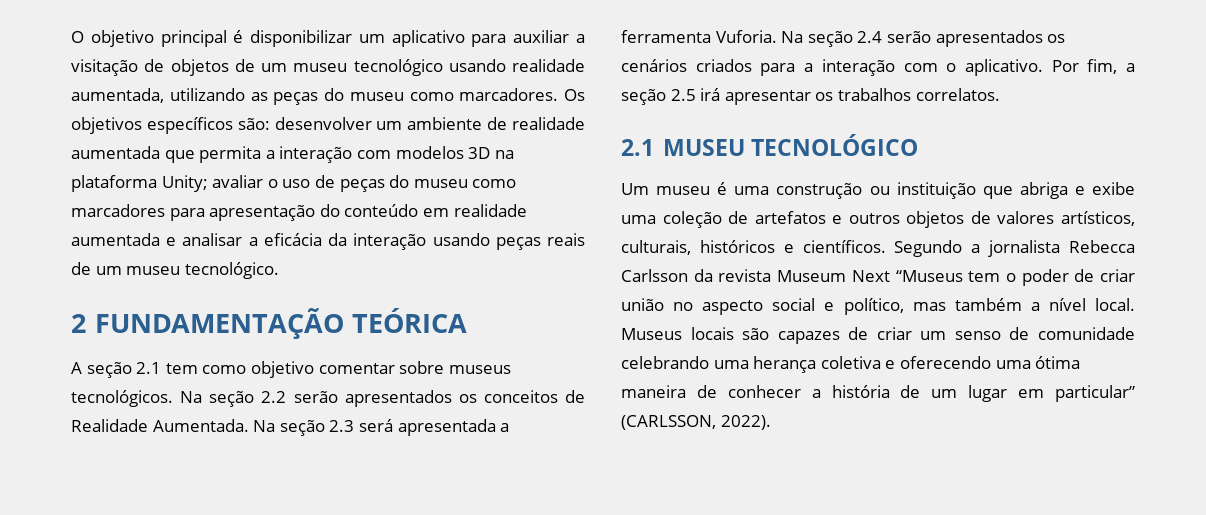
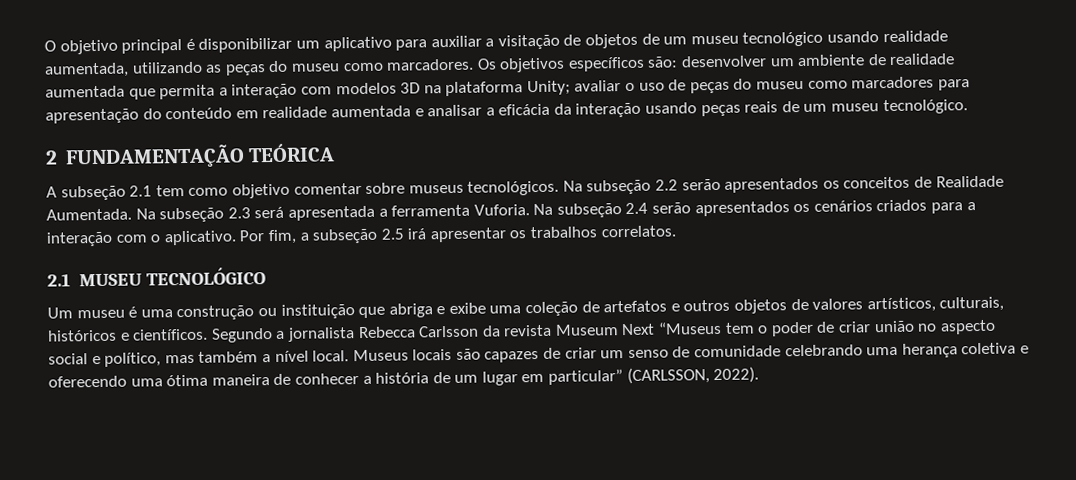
- A seção 2.1 tem como objetivo comentar sobre museus tecnológicos.
+ A subseção 2.1 tem como objetivo comentar sobre museus tecnológicos.
- Na seção 2.2 serão apresentados os conceitos de Realidade Aumentada.
+ Na subseção 2.2 serão apresentados os conceitos de Realidade Aumentada.
- Na seção 2.3 será apresentada a ferramenta Vuforia.
+ Na subseção 2.3 será apresentada a ferramenta Vuforia.
- Na seção 2.4 serão apresentados os cenários criados para a interação com o aplicativo.
+ Na subseção 2.4 serão apresentados os cenários criados para a interação com o aplicativo.
- Por fim, a seção 2.5 irá apresentar os trabalhos correlatos.
+ Por fim, a subseção 2.5 irá apresentar os trabalhos correlatos.

